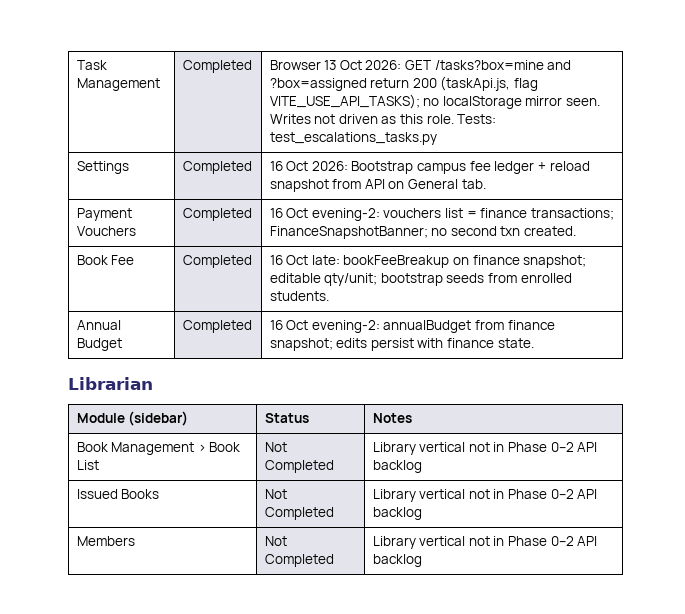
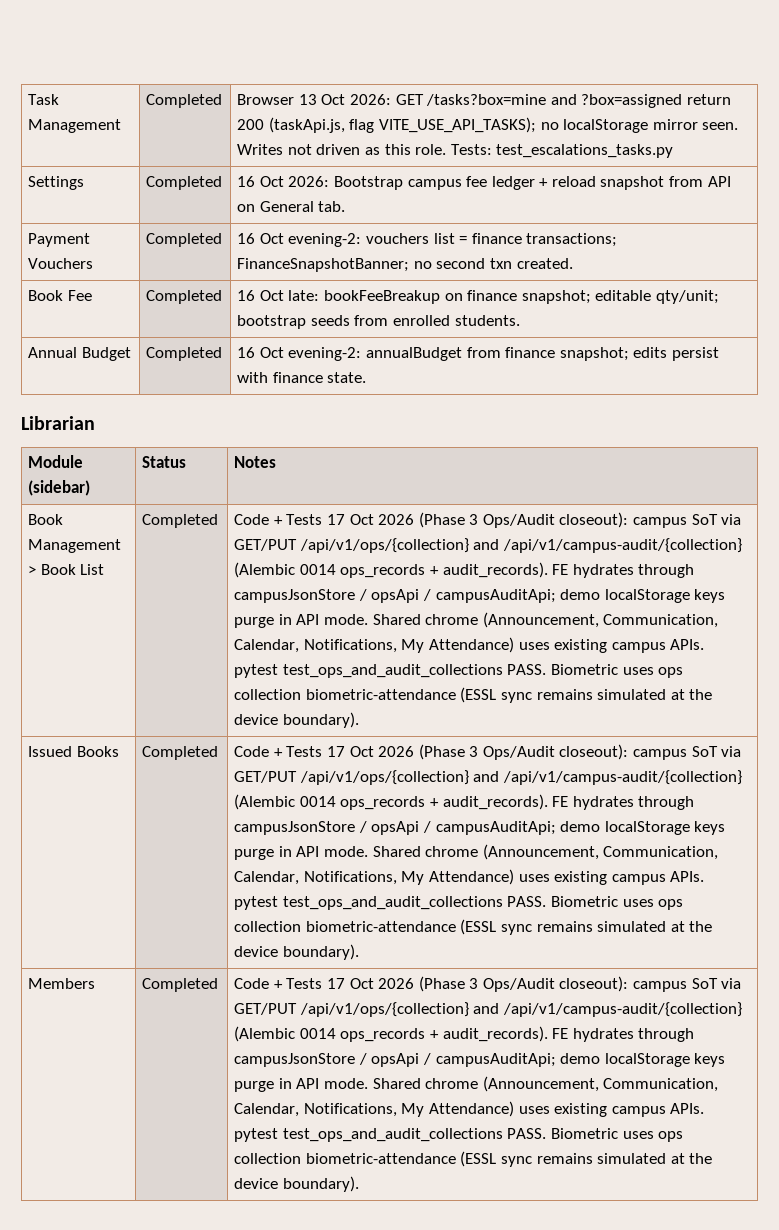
- Book Management > Book List | Not Completed | Library vertical not in Phase 0–2 API backlog
+ Book Management > Book List | Completed | Code + Tests 17 Oct 2026 (Phase 3 Ops/Audit closeout): campus SoT via GET/PUT /api/v1/ops/{collection} and /api/v1/campus-audit/{collection} (Alembic 0014 ops_records + audit_records). FE hydrates through campusJsonStore / opsApi / campusAuditApi; demo localStorage keys purge in API mode. Shared chrome (Announcement, Communication, Calendar, Notifications, My Attendance) uses existing campus APIs. pytest test_ops_and_audit_collections PASS. Biometric uses ops collection biometric-attendance (ESSL sync remains simulated at the device boundary).
- Issued Books | Not Completed | Library vertical not in Phase 0–2 API backlog
+ Issued Books | Completed | Code + Tests 17 Oct 2026 (Phase 3 Ops/Audit closeout): campus SoT via GET/PUT /api/v1/ops/{collection} and /api/v1/campus-audit/{collection} (Alembic 0014 ops_records + audit_records). FE hydrates through campusJsonStore / opsApi / campusAuditApi; demo localStorage keys purge in API mode. Shared chrome (Announcement, Communication, Calendar, Notifications, My Attendance) uses existing campus APIs. pytest test_ops_and_audit_collections PASS. Biometric uses ops collection biometric-attendance (ESSL sync remains simulated at the device boundary).
- Members | Not Completed | Library vertical not in Phase 0–2 API backlog
+ Members | Completed | Code + Tests 17 Oct 2026 (Phase 3 Ops/Audit closeout): campus SoT via GET/PUT /api/v1/ops/{collection} and /api/v1/campus-audit/{collection} (Alembic 0014 ops_records + audit_records). FE hydrates through campusJsonStore / opsApi / campusAuditApi; demo localStorage keys purge in API mode. Shared chrome (Announcement, Communication, Calendar, Notifications, My Attendance) uses existing campus APIs. pytest test_ops_and_audit_collections PASS. Biometric uses ops collection biometric-attendance (ESSL sync remains simulated at the device boundary).

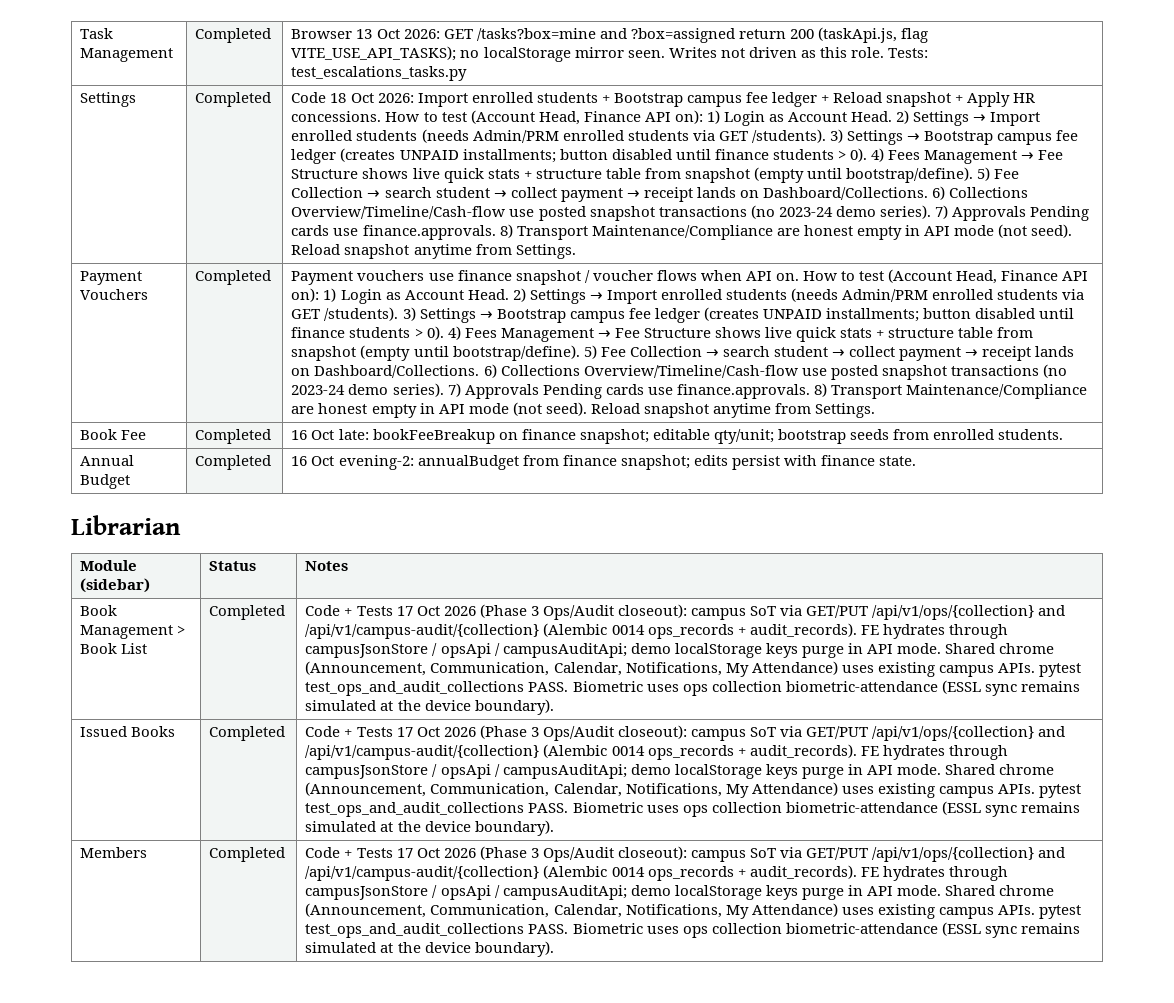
- 16 Oct 2026: Bootstrap campus fee ledger + reload snapshot from API on General tab.
- Payment Vouchers | Completed | 16 Oct evening-2: vouchers list = finance transactions; FinanceSnapshotBanner; no second txn created.
+ Code 18 Oct 2026: Import enrolled students + Bootstrap campus fee ledger + Reload snapshot + Apply HR concessions. How to test (Account Head, Finance API on): 1) Login as Account Head. 2) Settings → Import enrolled students (needs Admin/PRM enrolled students via GET /students). 3) Settings → Bootstrap campus fee ledger (creates UNPAID installments; button disabled until finance students > 0). 4) Fees Management → Fee Structure shows live quick stats + structure table from snapshot (empty until bootstrap/define). 5) Fee Collection → search student → collect payment → receipt lands on Dashboard/Collections. 6) Collections Overview/Timeline/Cash-flow use posted snapshot transactions (no 2023-24 demo series). 7) Approvals Pending cards use finance.approvals. 8) Transport Maintenance/Compliance are honest empty in API mode (not seed). Reload snapshot anytime from Settings.
+ Payment Vouchers | Completed | Payment vouchers use finance snapshot / voucher flows when API on. How to test (Account Head, Finance API on): 1) Login as Account Head. 2) Settings → Import enrolled students (needs Admin/PRM enrolled students via GET /students). 3) Settings → Bootstrap campus fee ledger (creates UNPAID installments; button disabled until finance students > 0). 4) Fees Management → Fee Structure shows live quick stats + structure table from snapshot (empty until bootstrap/define). 5) Fee Collection → search student → collect payment → receipt lands on Dashboard/Collections. 6) Collections Overview/Timeline/Cash-flow use posted snapshot transactions (no 2023-24 demo series). 7) Approvals Pending cards use finance.approvals. 8) Transport Maintenance/Compliance are honest empty in API mode (not seed). Reload snapshot anytime from Settings.

